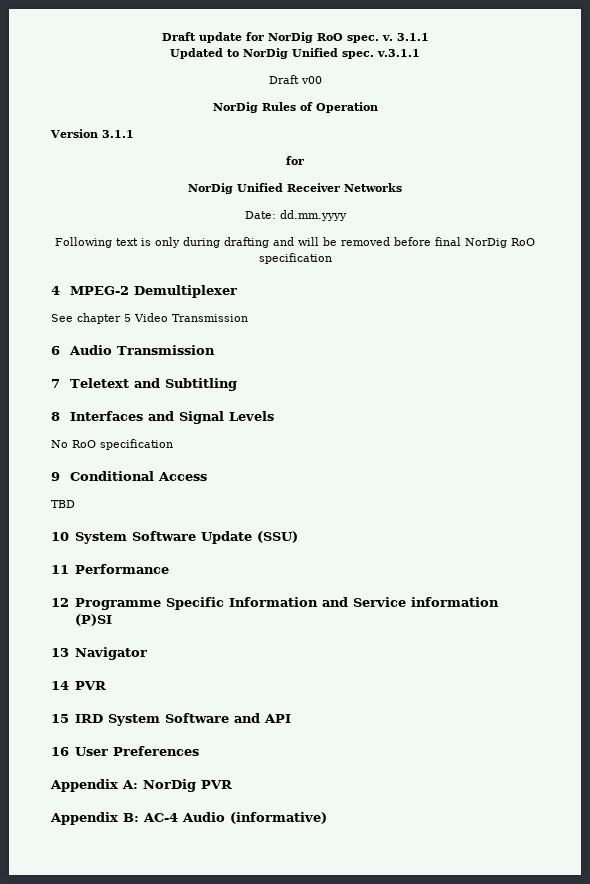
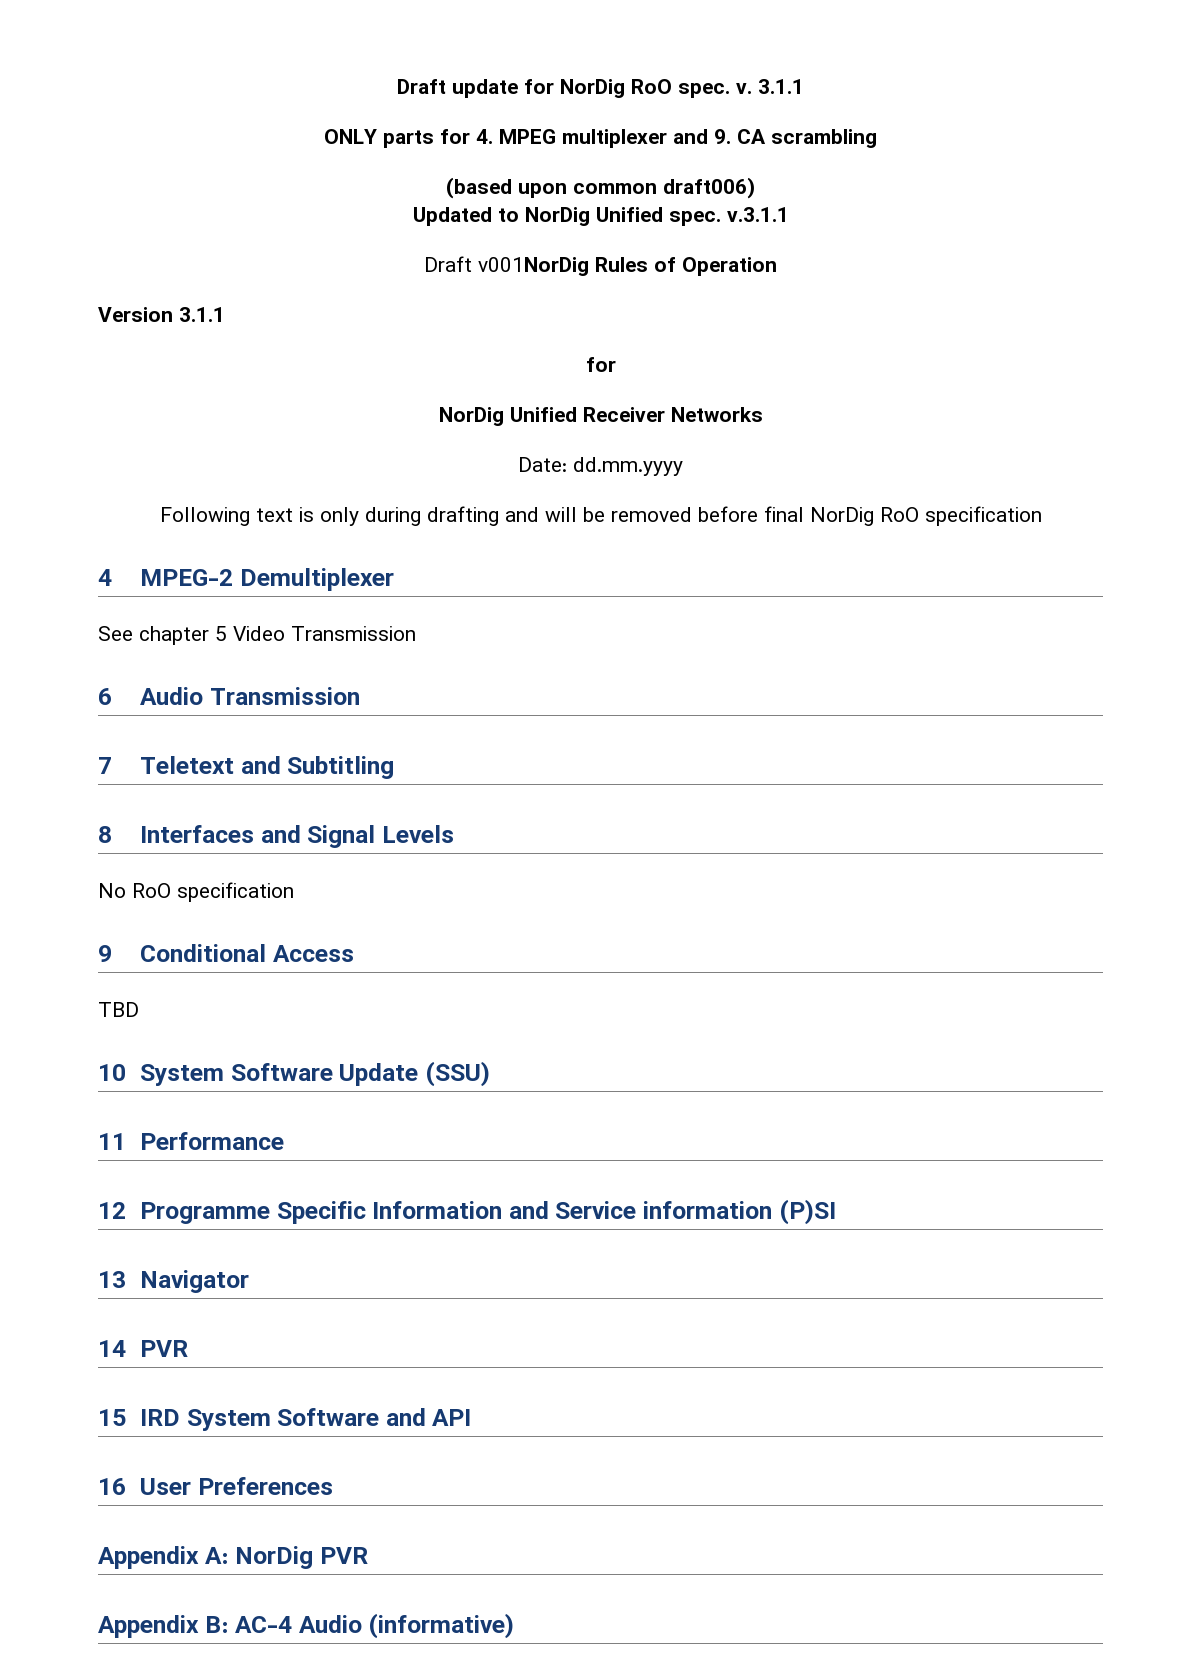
+ ONLY parts for 4. MPEG multiplexer and 9. CA scrambling
+ (based upon common draft006)
- Draft v00
- NorDig Rules of Operation
+ Draft v001NorDig Rules of Operation

